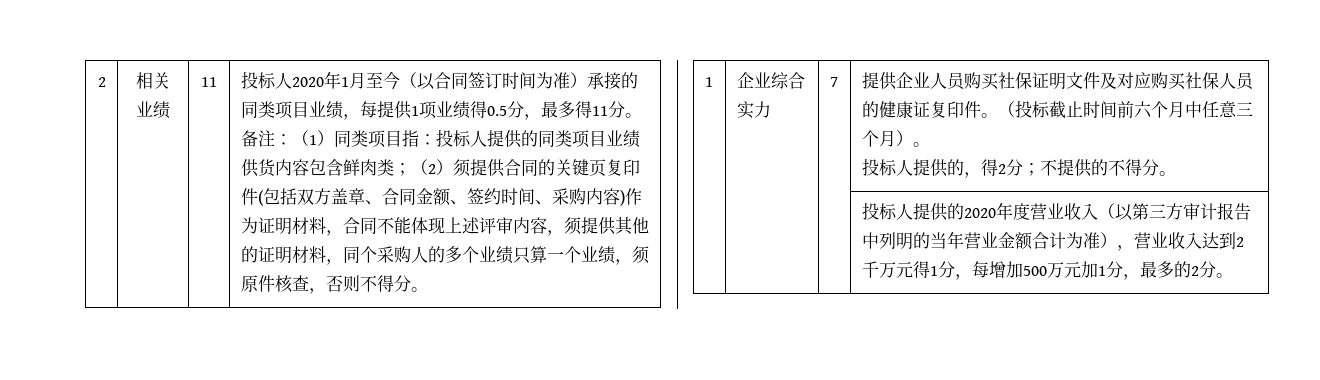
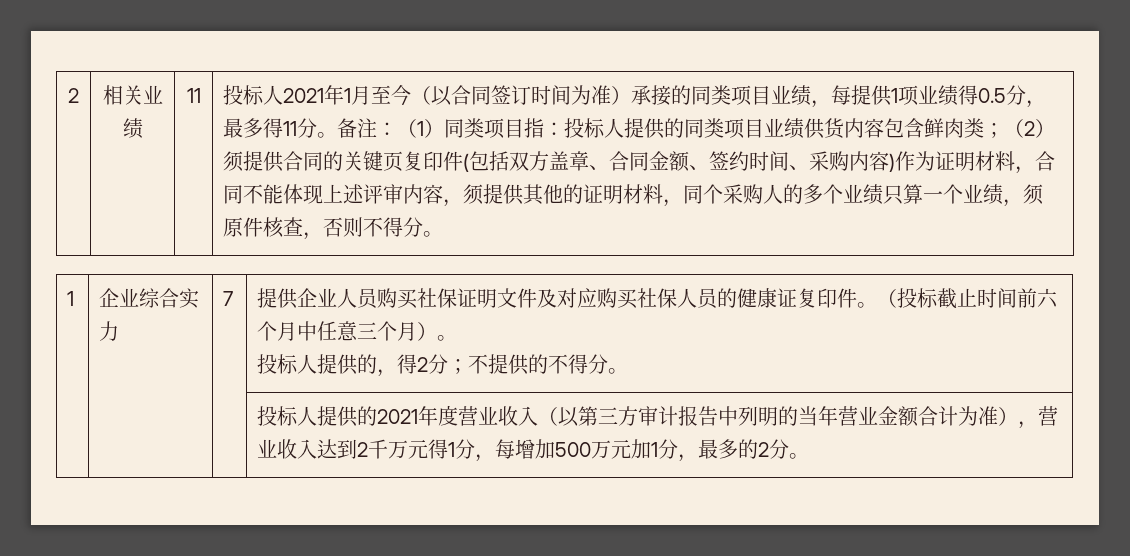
- 投标人2020年1月至今（以合同签订时间为准）承接的同类项目业绩，每提供1项业绩得0.5分，最多得11分。
+ 投标人2021年1月至今（以合同签订时间为准）承接的同类项目业绩，每提供1项业绩得0.5分，最多得11分。
- | | | 投标人提供的2020年度营业收入（以第三方审计报告中列明的当年营业金额合计为准），营业收入达到2千万元得1分，每增加500万元加1分，最多的2分。
+ | | | 投标人提供的2021年度营业收入（以第三方审计报告中列明的当年营业金额合计为准），营业收入达到2千万元得1分，每增加500万元加1分，最多的2分。

